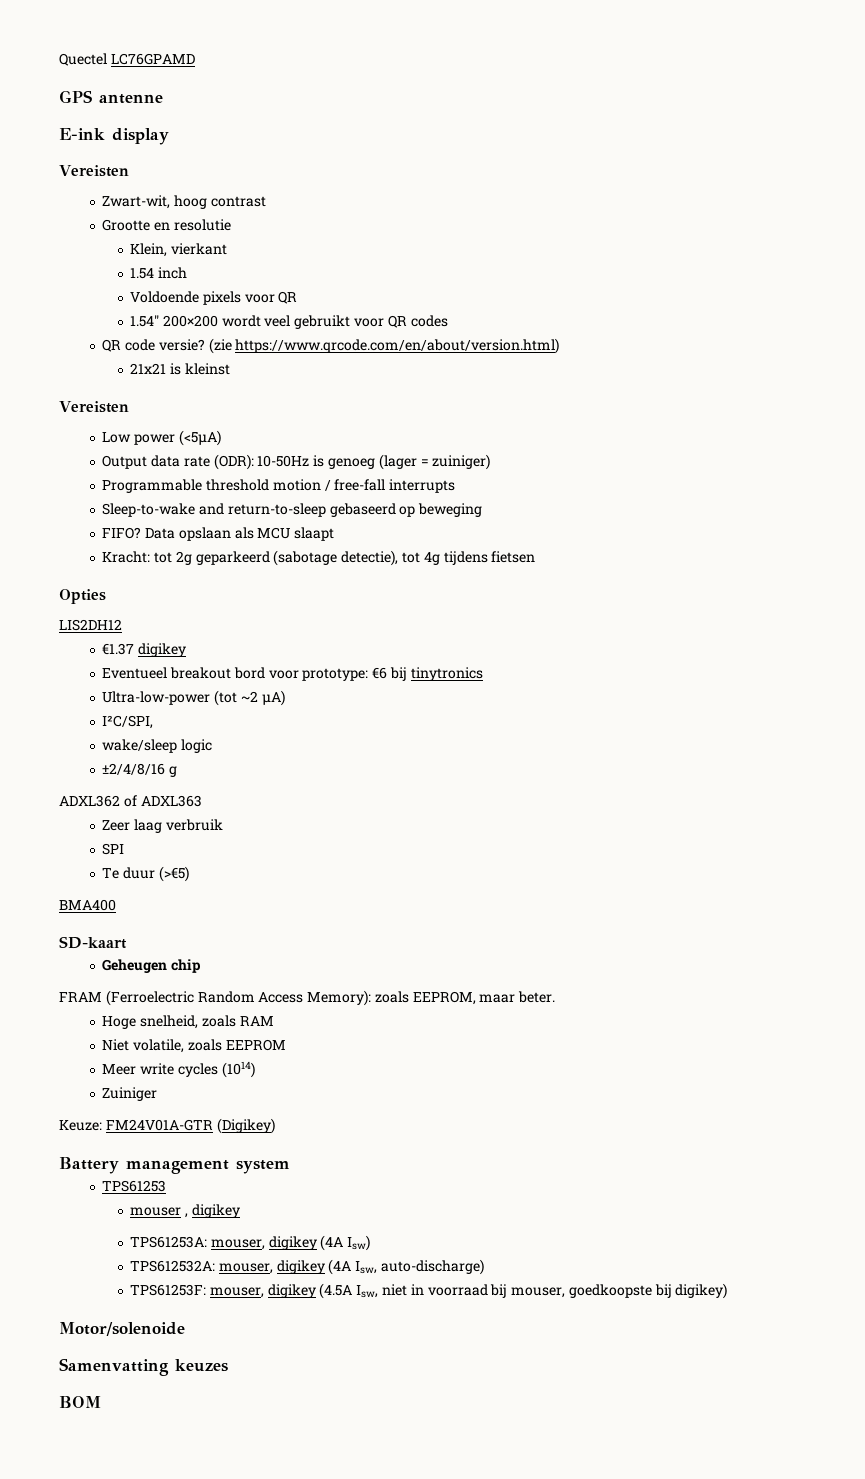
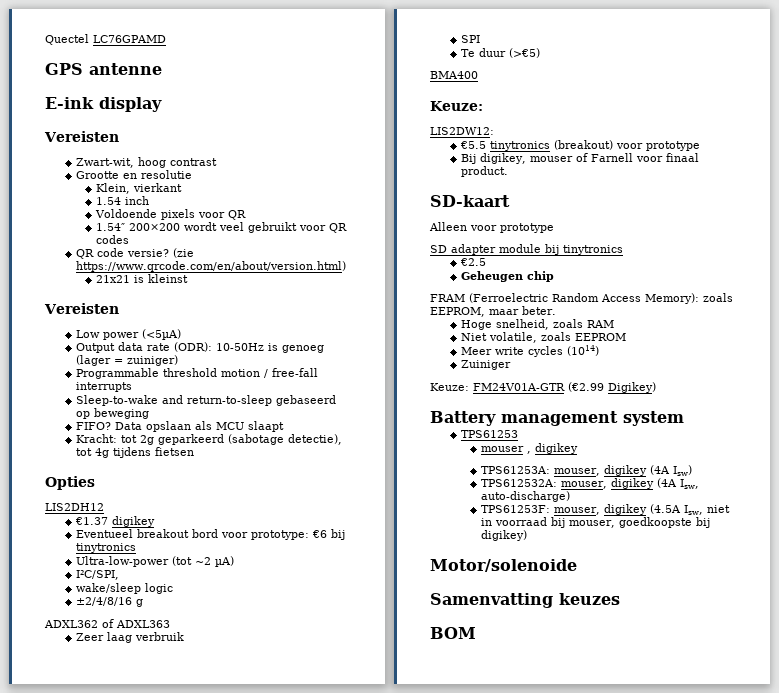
  BMA400
+ Keuze:
+ LIS2DW12:
+ €5.5 tinytronics (breakout) voor prototype
+ Bij digikey, mouser of Farnell voor finaal product.
  SD-kaart
+ Alleen voor prototype
+ SD adapter module bij tinytronics
+ €2.5
- Keuze: FM24V01A-GTR (Digikey)
+ Keuze: FM24V01A-GTR (€2.99 Digikey)

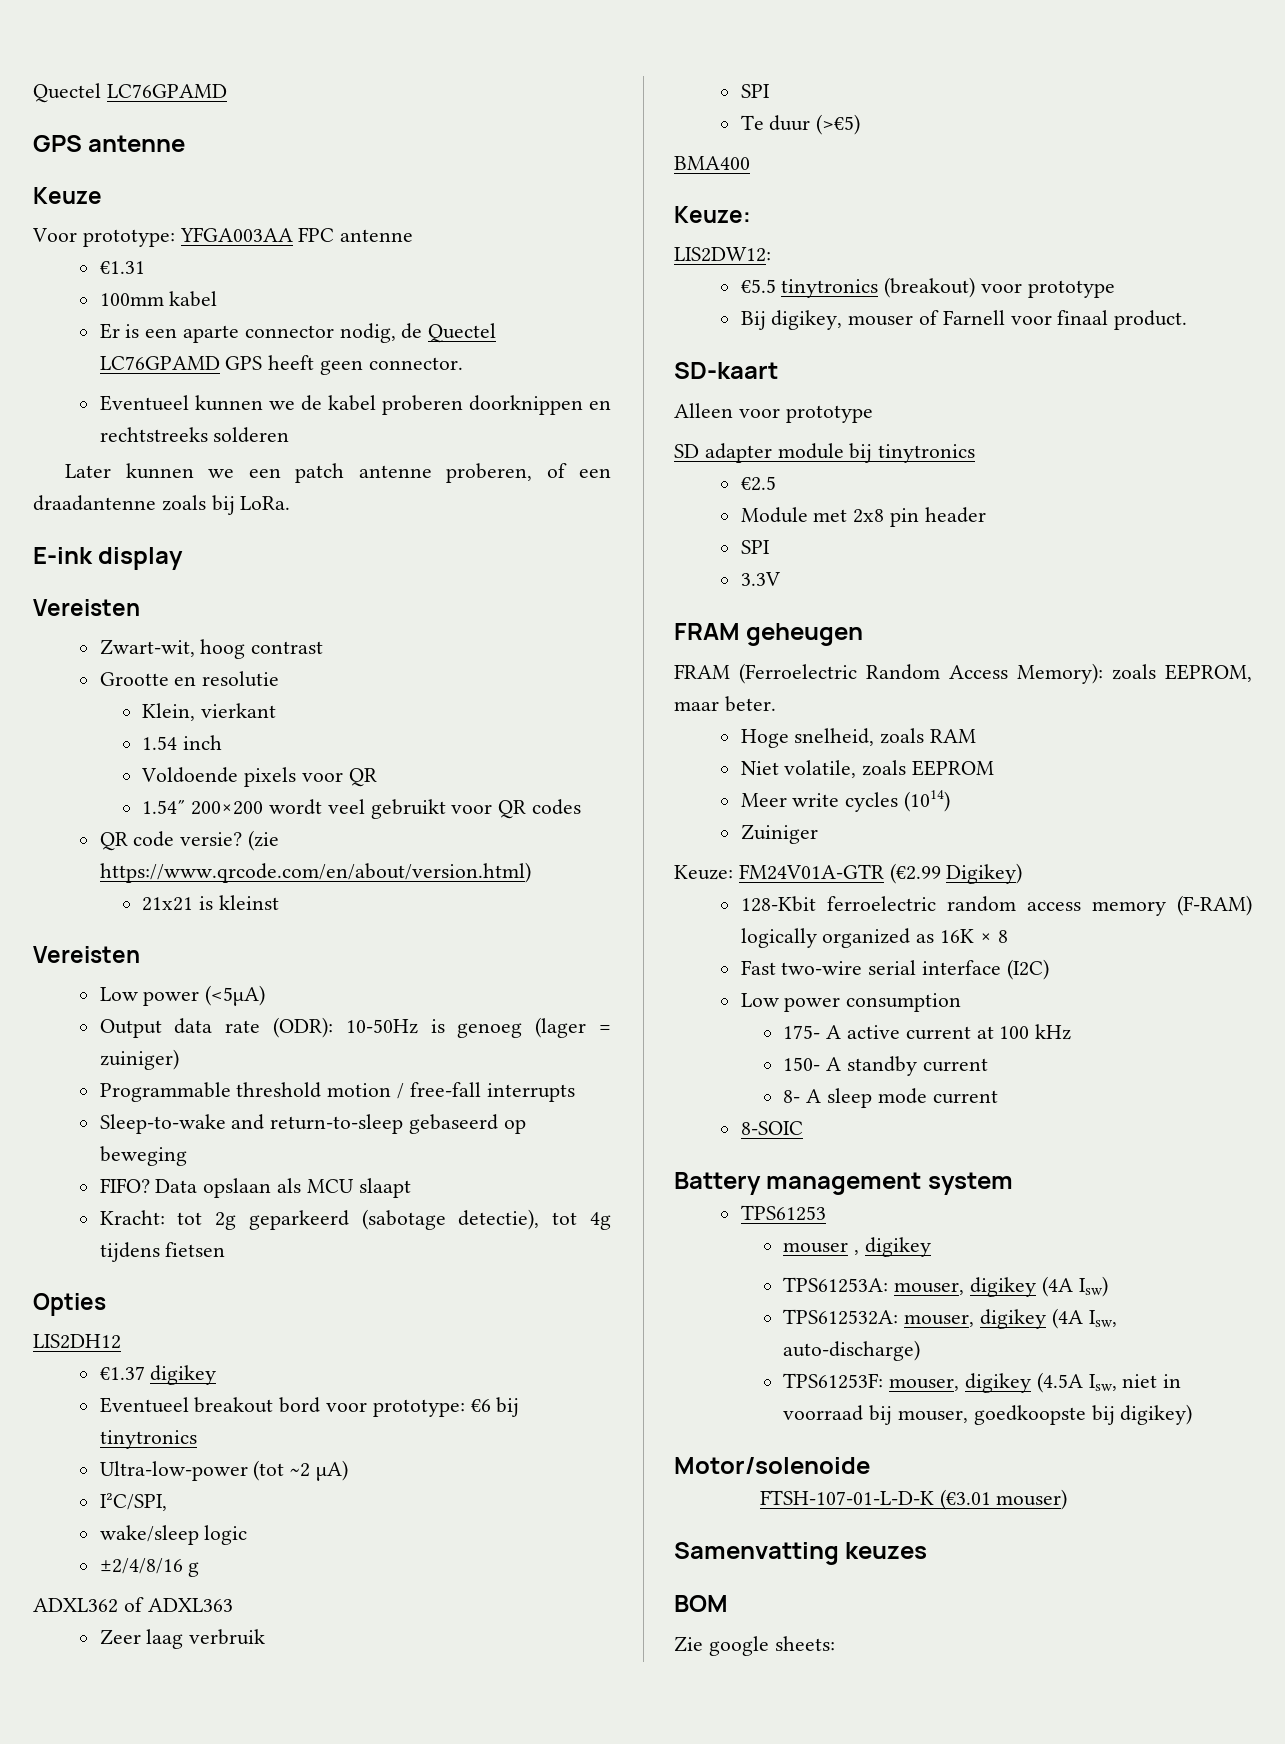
+ Keuze
+ Voor prototype: YFGA003AA FPC antenne
+ €1.31
+ 100mm kabel
+ Er is een aparte connector nodig, de Quectel LC76GPAMD GPS heeft geen connector.
+ Eventueel kunnen we de kabel proberen doorknippen en rechtstreeks solderen
+ Later kunnen we een patch antenne proberen, of een draadantenne zoals bij LoRa.
- Geheugen chip
+ Module met 2x8 pin header
+ SPI
+ 3.3V
+ FRAM geheugen
+ 128-Kbit ferroelectric random access memory (F-RAM) logically organized as 16K × 8
+ Fast two-wire serial interface (I2C)
+ Low power consumption
+ 175- A active current at 100 kHz
+ 150- A standby current
+ 8- A sleep mode current
+ 8-SOIC
+ FTSH-107-01-L-D-K (€3.01 mouser)
+ Zie google sheets:

